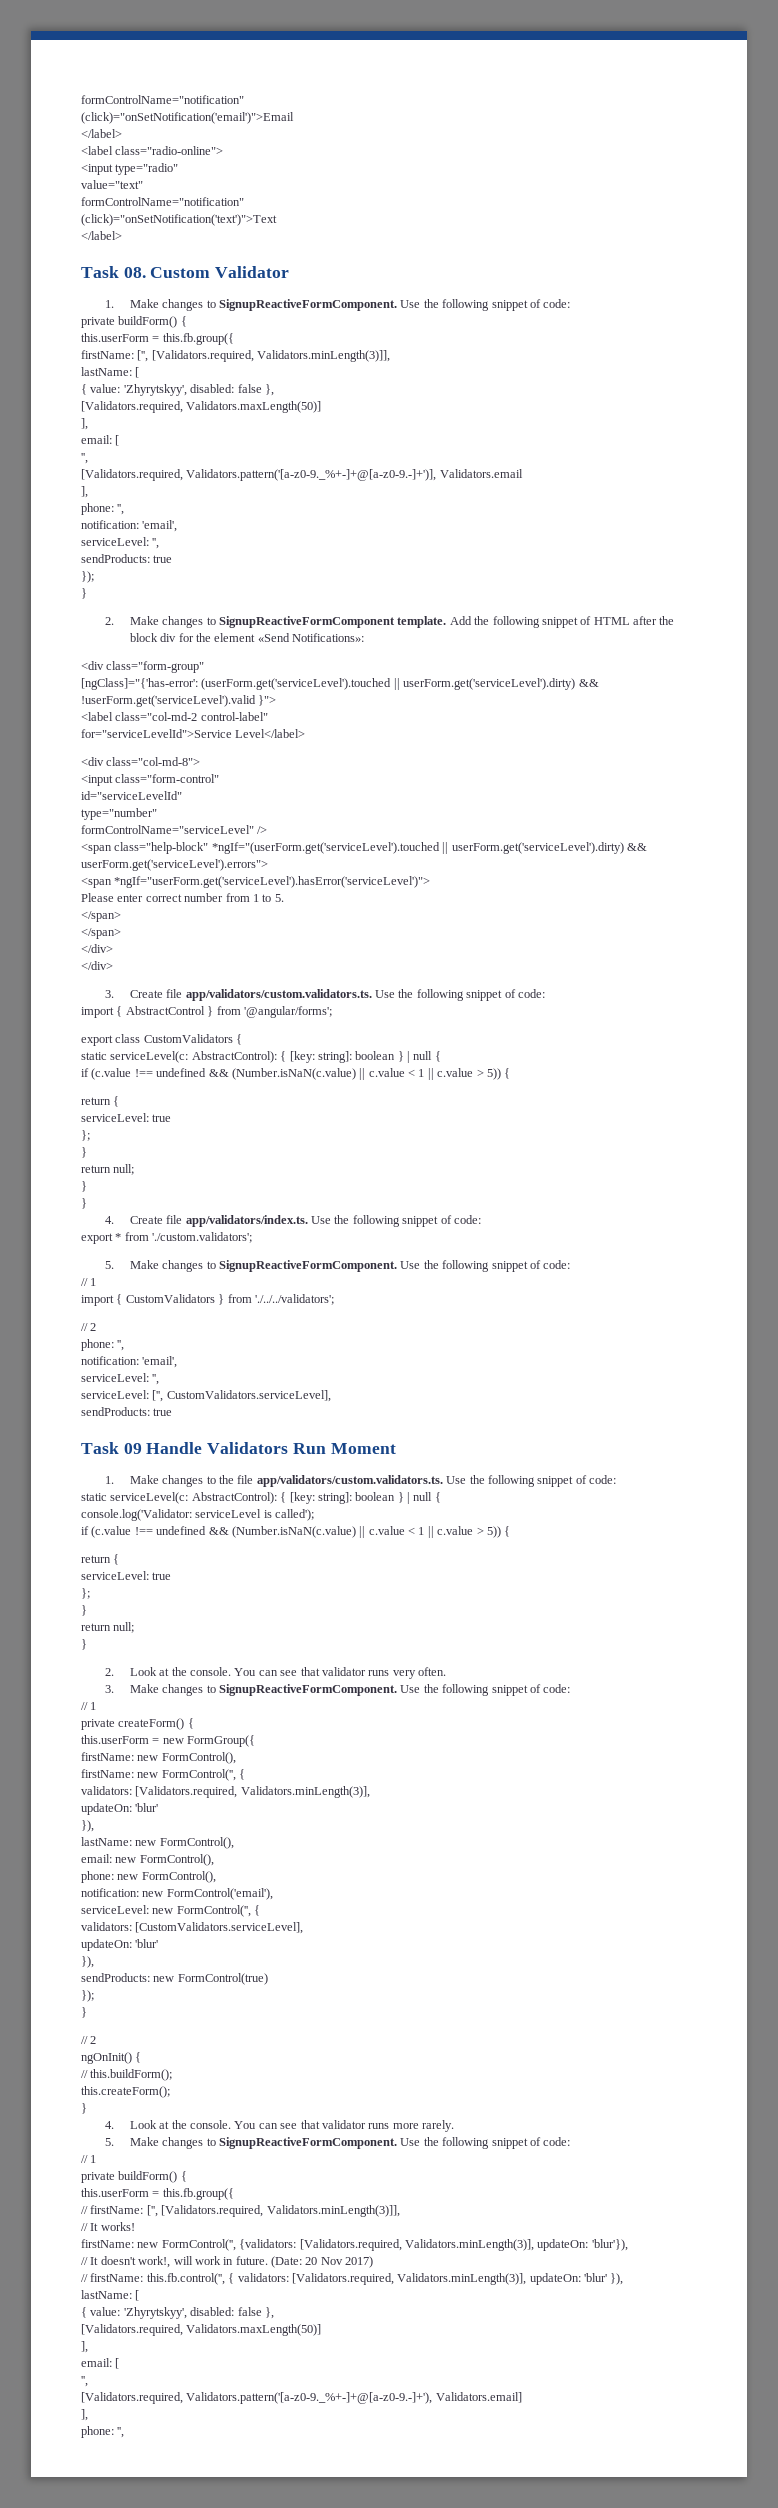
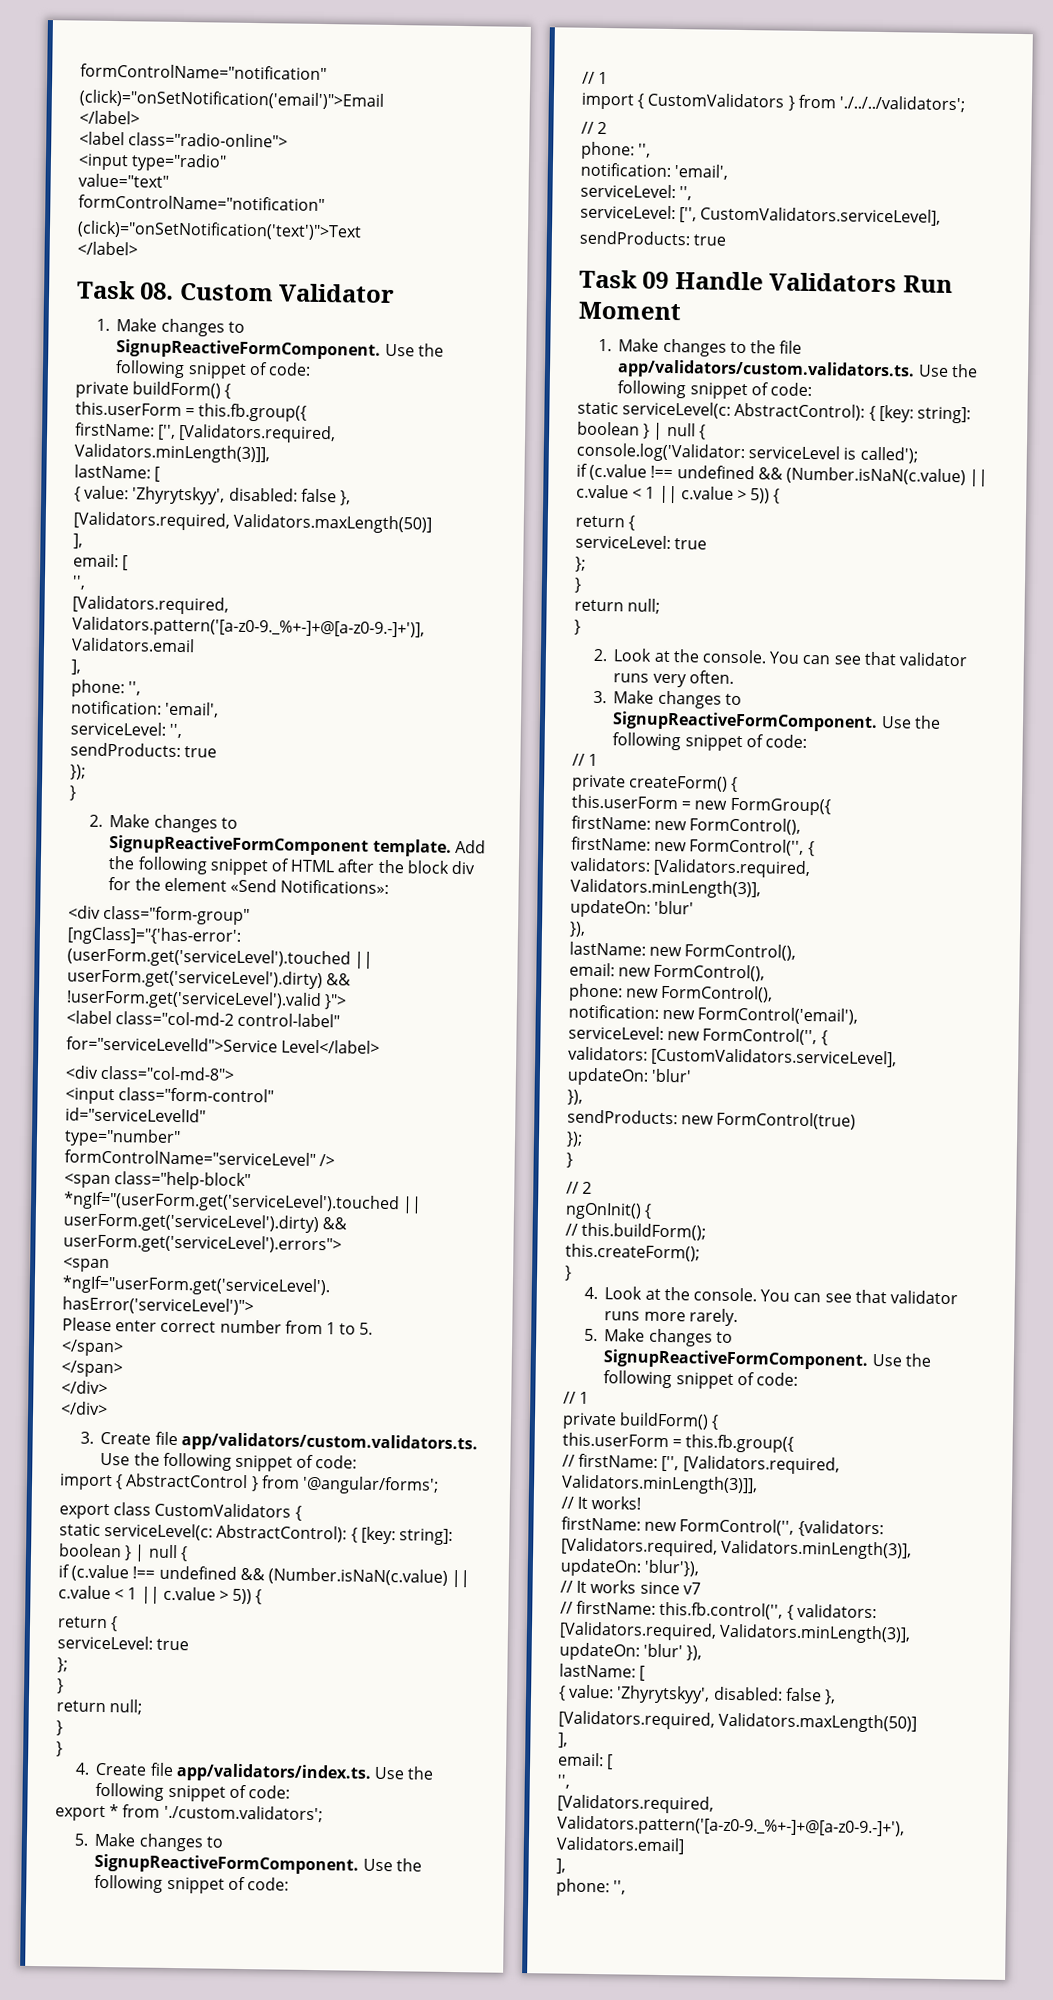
- // It doesn't work!, will work in future. (Date: 20 Nov 2017)
+ // It works since v7

